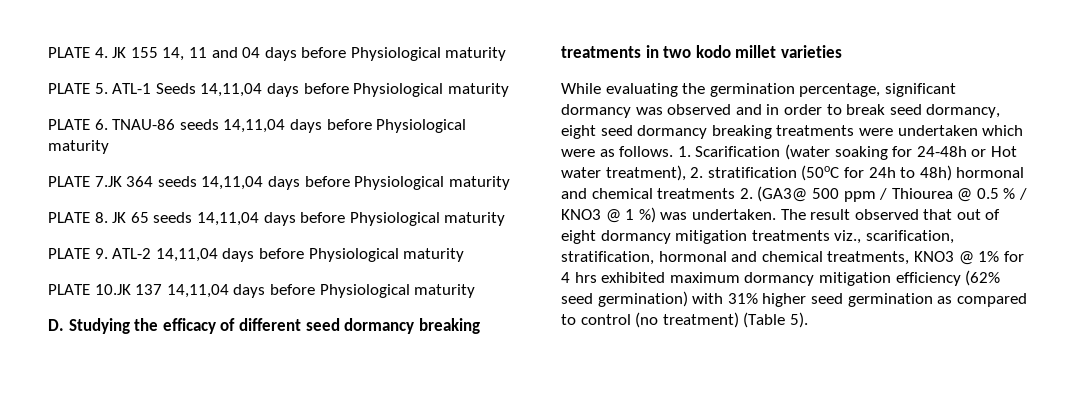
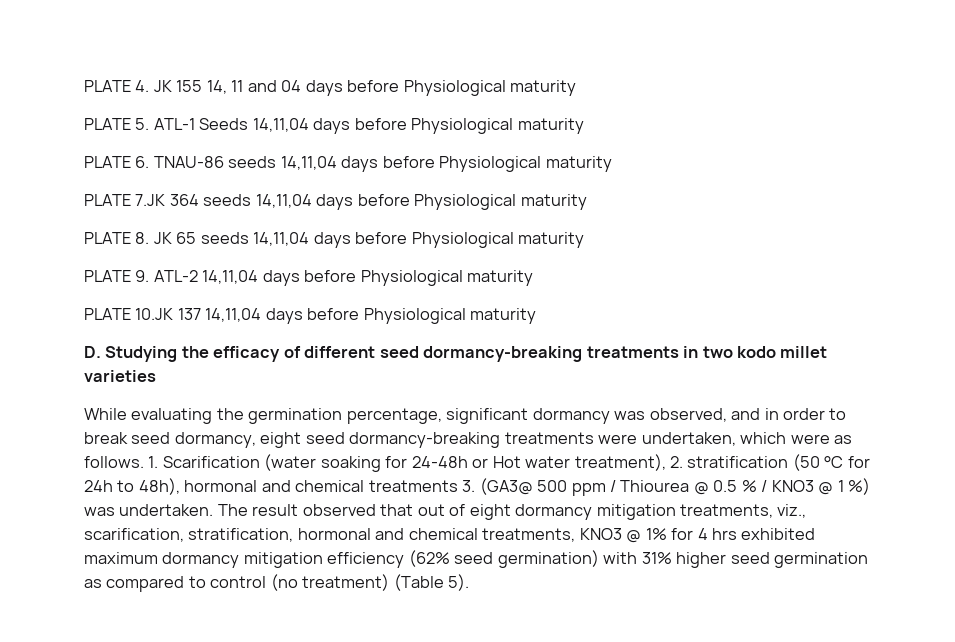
- D. Studying the efficacy of different seed dormancy breaking treatments in two kodo millet varieties
+ D. Studying the efficacy of different seed dormancy-breaking treatments in two kodo millet varieties
- While evaluating the germination percentage, significant dormancy was observed and in order to break seed dormancy, eight seed dormancy breaking treatments were undertaken which were as follows.
+ While evaluating the germination percentage, significant dormancy was observed, and in order to break seed dormancy, eight seed dormancy-breaking treatments were undertaken, which were as follows.
- 1. Scarification (water soaking for 24-48h or Hot water treatment), 2. stratification (50oC for 24h to 48h) hormonal and chemical treatments 2. (GA3@ 500 ppm / Thiourea @ 0.5 % / KNO3 @ 1 %) was undertaken.
+ 1. Scarification (water soaking for 24-48h or Hot water treatment), 2. stratification (50 °C for 24h to 48h), hormonal and chemical treatments 3. (GA3@ 500 ppm / Thiourea @ 0.5 % / KNO3 @ 1 %) was undertaken.
- The result observed that out of eight dormancy mitigation treatments viz., scarification, stratification, hormonal and chemical treatments, KNO3 @ 1% for 4 hrs exhibited maximum dormancy mitigation efficiency (62% seed germination) with 31% higher seed germination as compared to control (no treatment) (Table 5).
+ The result observed that out of eight dormancy mitigation treatments, viz., scarification, stratification, hormonal and chemical treatments, KNO3 @ 1% for 4 hrs exhibited maximum dormancy mitigation efficiency (62% seed germination) with 31% higher seed germination as compared to control (no treatment) (Table 5).

